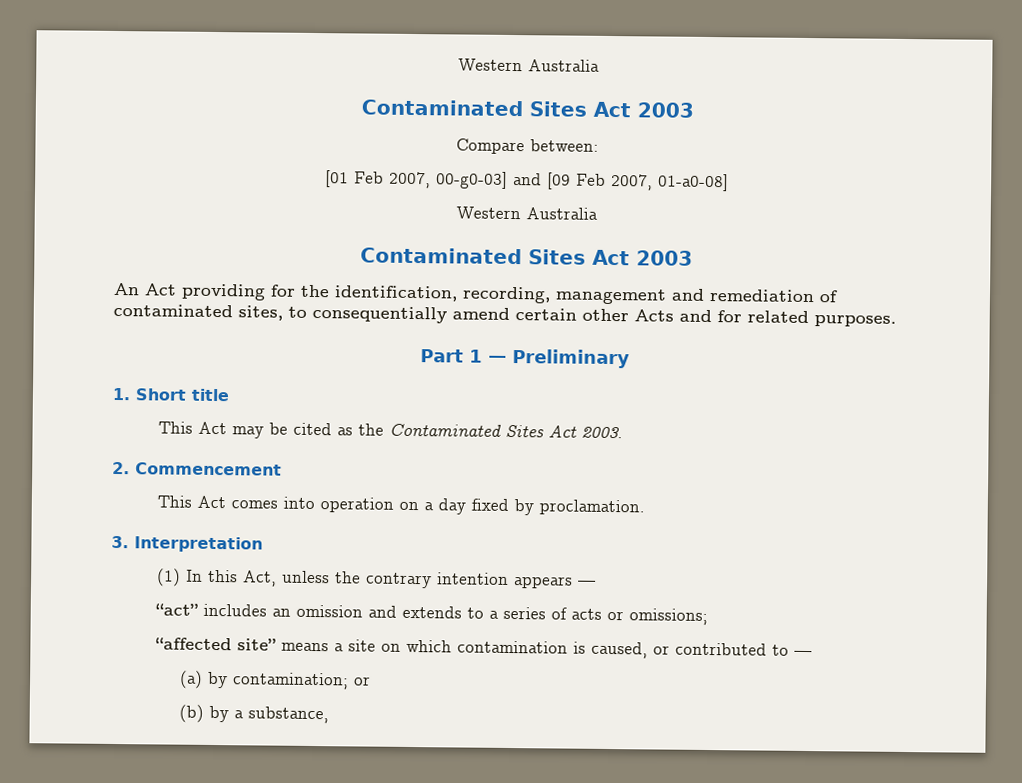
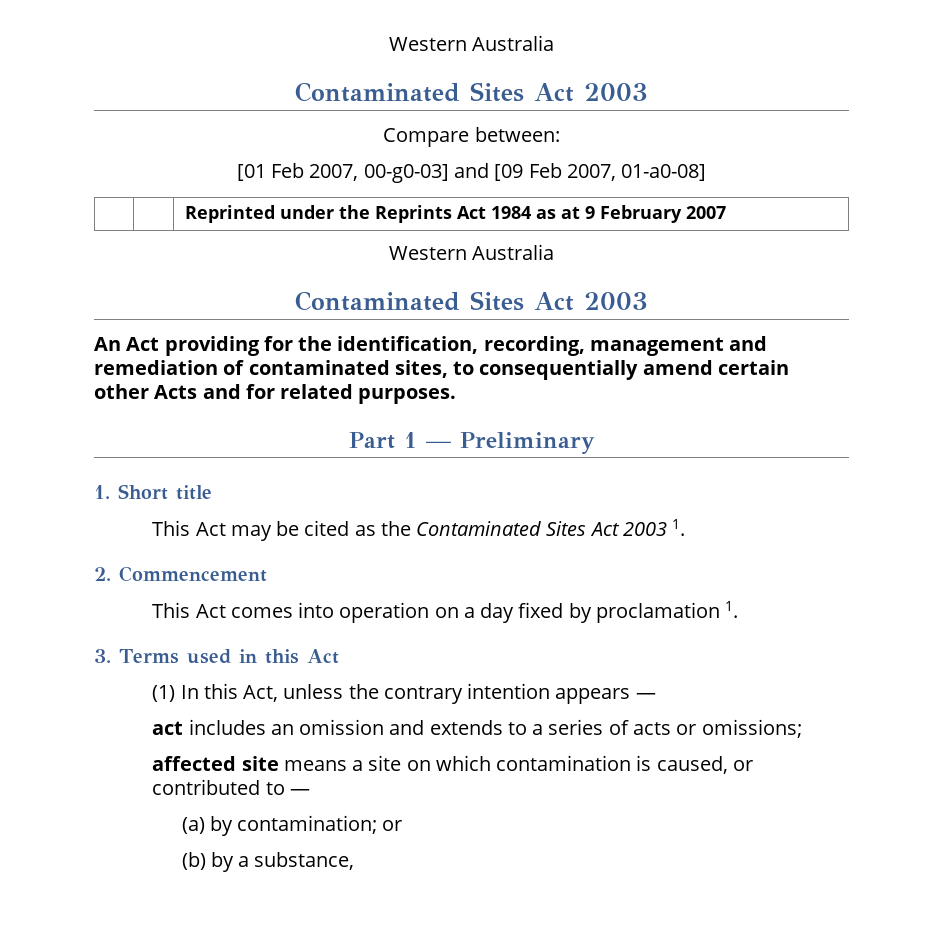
+ | | Reprinted under the Reprints Act 1984 as at 9 February 2007
- This Act may be cited as the Contaminated Sites Act 2003.
+ This Act may be cited as the Contaminated Sites Act 2003 1.
- This Act comes into operation on a day fixed by proclamation.
+ This Act comes into operation on a day fixed by proclamation 1.
- 3. Interpretation
+ 3. Terms used in this Act
- “act” includes an omission and extends to a series of acts or omissions;
+ act includes an omission and extends to a series of acts or omissions;
- “affected site” means a site on which contamination is caused, or contributed to —
+ affected site means a site on which contamination is caused, or contributed to —

